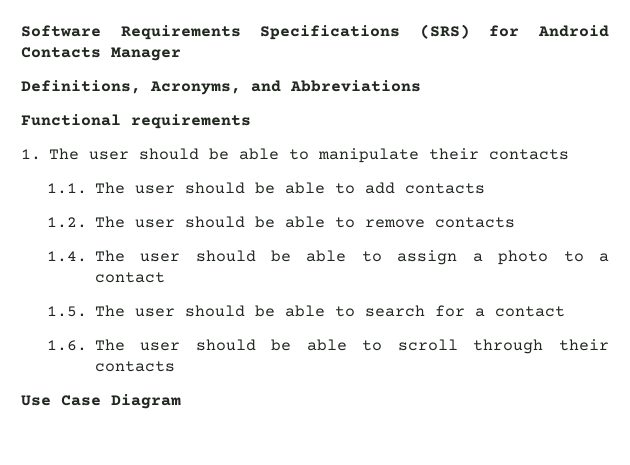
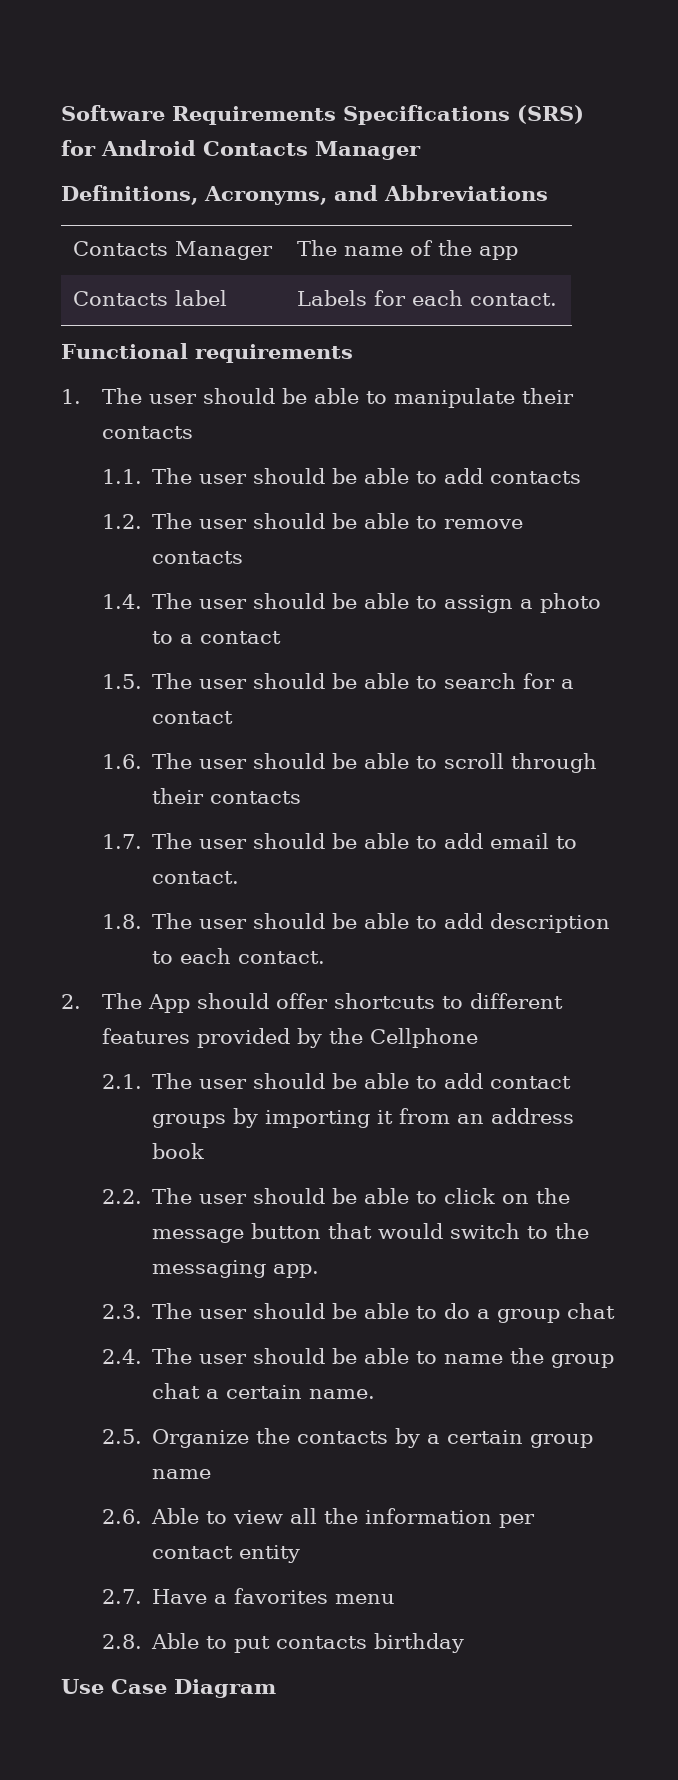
+ Contacts Manager | The name of the app
+ Contacts label | Labels for each contact.
+ 1.7. The user should be able to add email to contact.
+ 1.8. The user should be able to add description to each contact.
+ 2. The App should offer shortcuts to different features provided by the Cellphone
+ 2.1. The user should be able to add contact groups by importing it from an address book
+ 2.2. The user should be able to click on the message button that would switch to the messaging app.
+ 2.3. The user should be able to do a group chat
+ 2.4. The user should be able to name the group chat a certain name.
+ 2.5. Organize the contacts by a certain group name
+ 2.6. Able to view all the information per contact entity
+ 2.7. Have a favorites menu
+ 2.8. Able to put contacts birthday

